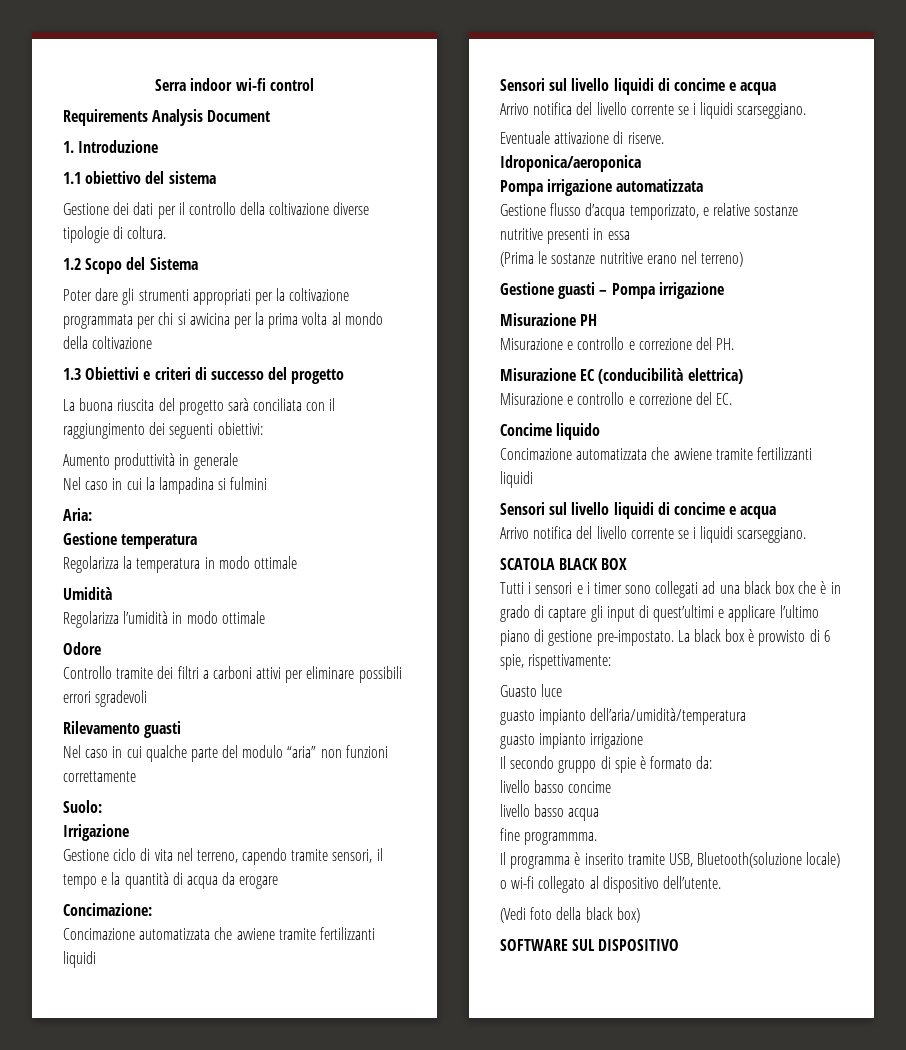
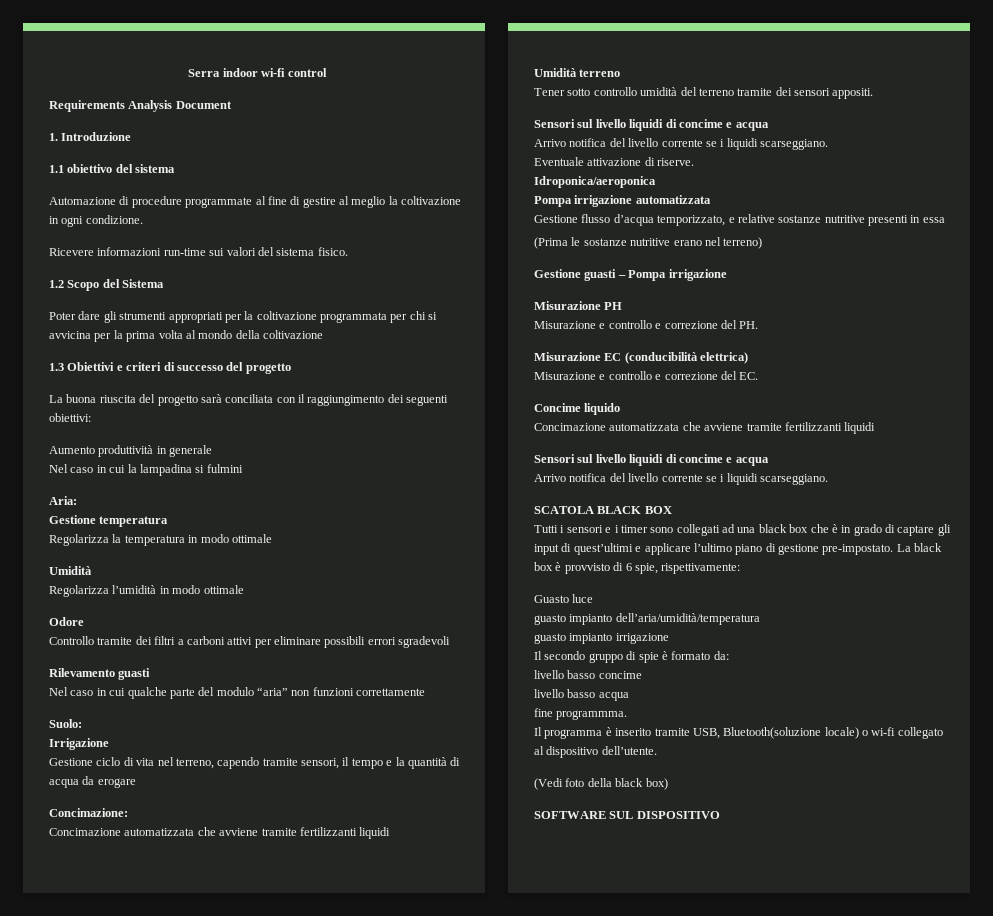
- Gestione dei dati per il controllo della coltivazione diverse tipologie di coltura.
+ Automazione di procedure programmate al fine di gestire al meglio la coltivazione in ogni condizione.
+ Ricevere informazioni run-time sui valori del sistema fisico.
+ Umidità terreno
+ Tener sotto controllo umidità del terreno tramite dei sensori appositi.

